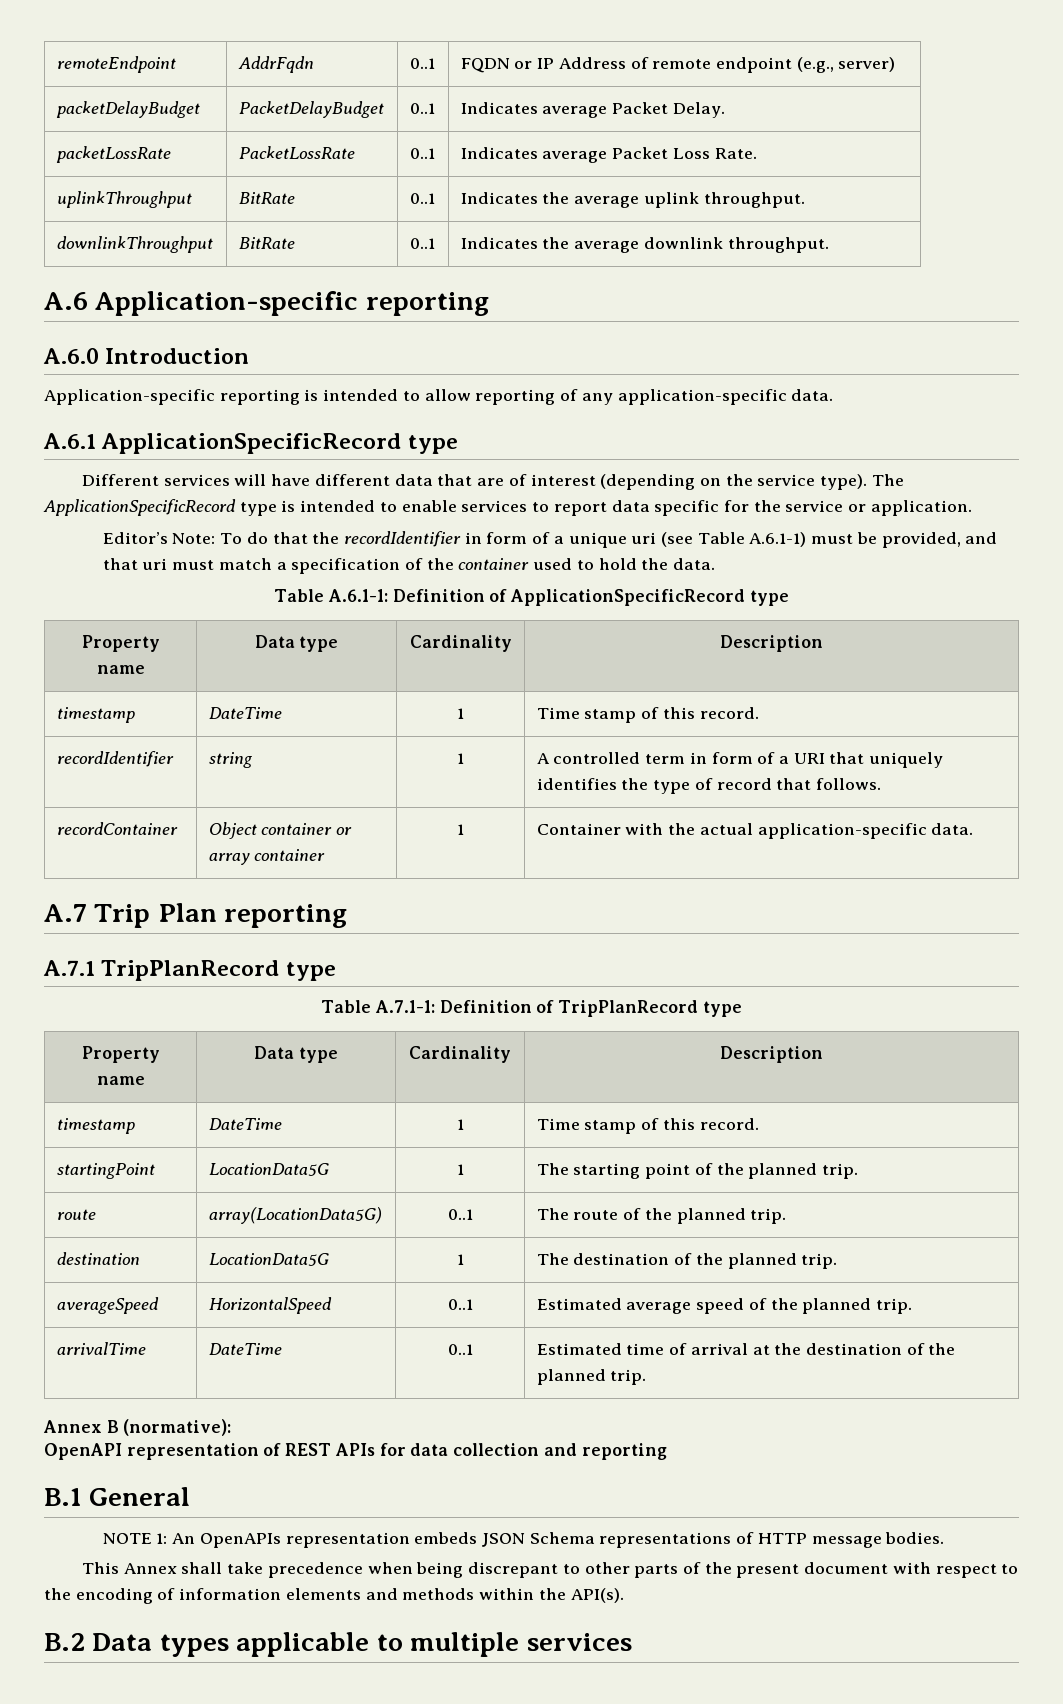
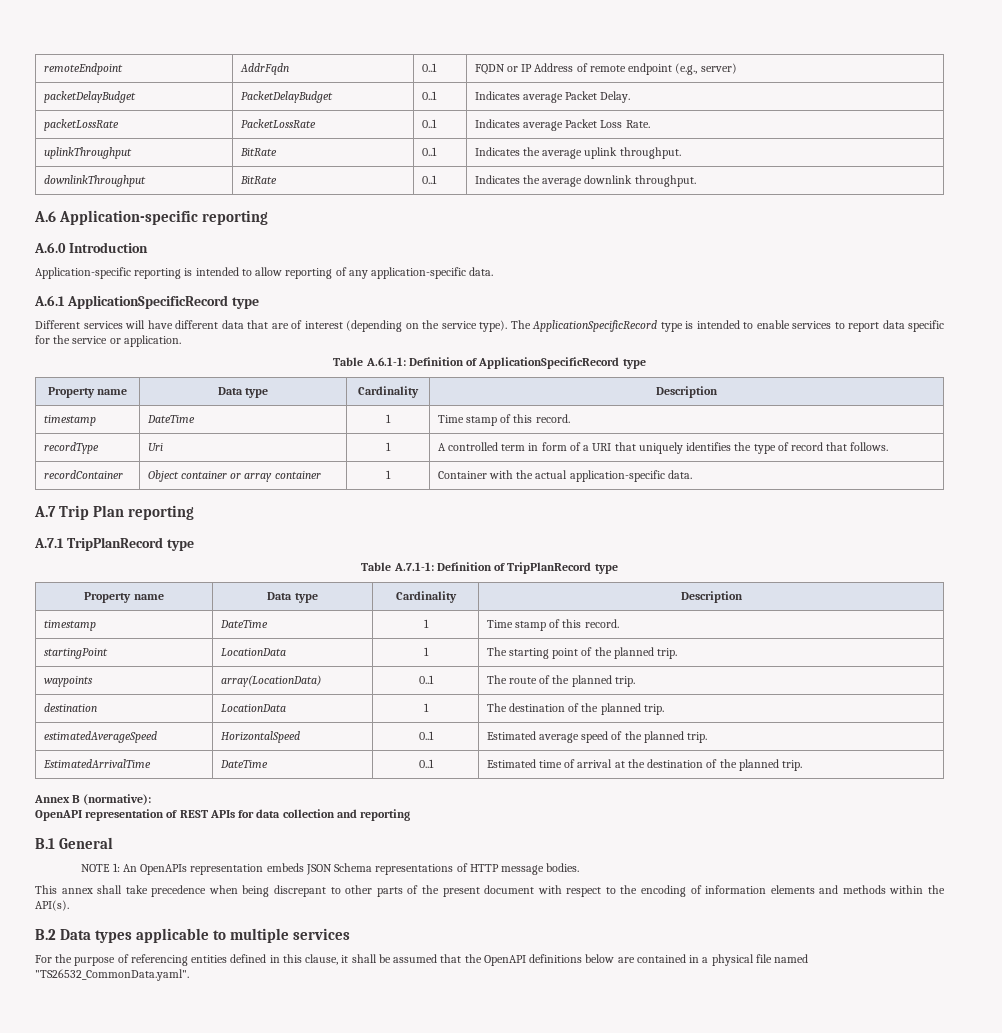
- Editor’s Note: To do that the recordIdentifier in form of a unique uri (see Table A.6.1-1) must be provided, and that uri must match a specification of the container used to hold the data.
- recordIdentifier | string | 1 | A controlled term in form of a URI that uniquely identifies the type of record that follows.
+ recordType | Uri | 1 | A controlled term in form of a URI that uniquely identifies the type of record that follows.
- startingPoint | LocationData5G | 1 | The starting point of the planned trip.
+ startingPoint | LocationData | 1 | The starting point of the planned trip.
- route | array(LocationData5G) | 0..1 | The route of the planned trip.
+ waypoints | array(LocationData) | 0..1 | The route of the planned trip.
- destination | LocationData5G | 1 | The destination of the planned trip.
+ destination | LocationData | 1 | The destination of the planned trip.
- averageSpeed | HorizontalSpeed | 0..1 | Estimated average speed of the planned trip.
+ estimatedAverageSpeed | HorizontalSpeed | 0..1 | Estimated average speed of the planned trip.
- arrivalTime | DateTime | 0..1 | Estimated time of arrival at the destination of the planned trip.
+ EstimatedArrivalTime | DateTime | 0..1 | Estimated time of arrival at the destination of the planned trip.
- This Annex shall take precedence when being discrepant to other parts of the present document with respect to the encoding of information elements and methods within the API(s).
+ This annex shall take precedence when being discrepant to other parts of the present document with respect to the encoding of information elements and methods within the API(s).
+ For the purpose of referencing entities defined in this clause, it shall be assumed that the OpenAPI definitions below are contained in a physical file named "TS26532_CommonData.yaml".

